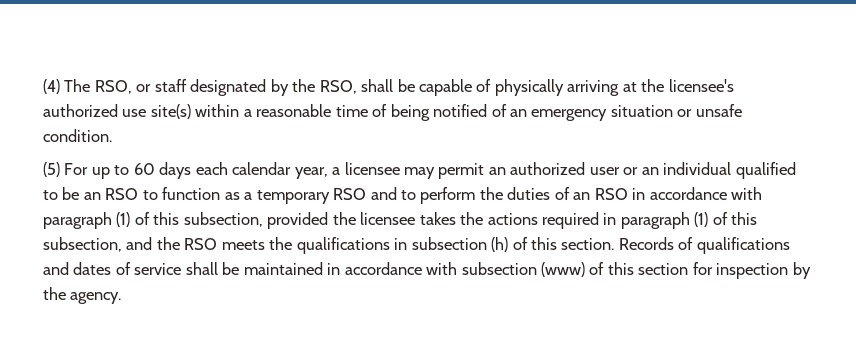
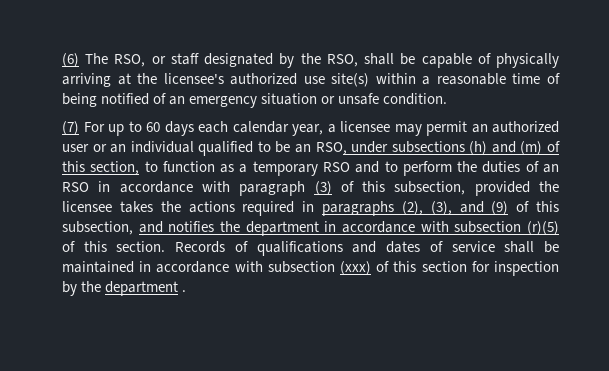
- (4) The RSO, or staff designated by the RSO, shall be capable of physically arriving at the licensee's authorized use site(s) within a reasonable time of being notified of an emergency situation or unsafe condition.
+ (6) The RSO, or staff designated by the RSO, shall be capable of physically arriving at the licensee's authorized use site(s) within a reasonable time of being notified of an emergency situation or unsafe condition.
- (5) For up to 60 days each calendar year, a licensee may permit an authorized user or an individual qualified to be an RSO to function as a temporary RSO and to perform the duties of an RSO in accordance with paragraph (1) of this subsection, provided the licensee takes the actions required in paragraph (1) of this subsection, and the RSO meets the qualifications in subsection (h) of this section.
+ (7) For up to 60 days each calendar year, a licensee may permit an authorized user or an individual qualified to be an RSO, under subsections (h) and (m) of this section, to function as a temporary RSO and to perform the duties of an RSO in accordance with paragraph (3) of this subsection, provided the licensee takes the actions required in paragraphs (2), (3), and (9) of this subsection, and notifies the department in accordance with subsection (r)(5) of this section.
- Records of qualifications and dates of service shall be maintained in accordance with subsection (www) of this section for inspection by the agency.
+ Records of qualifications and dates of service shall be maintained in accordance with subsection (xxx) of this section for inspection by the department .

